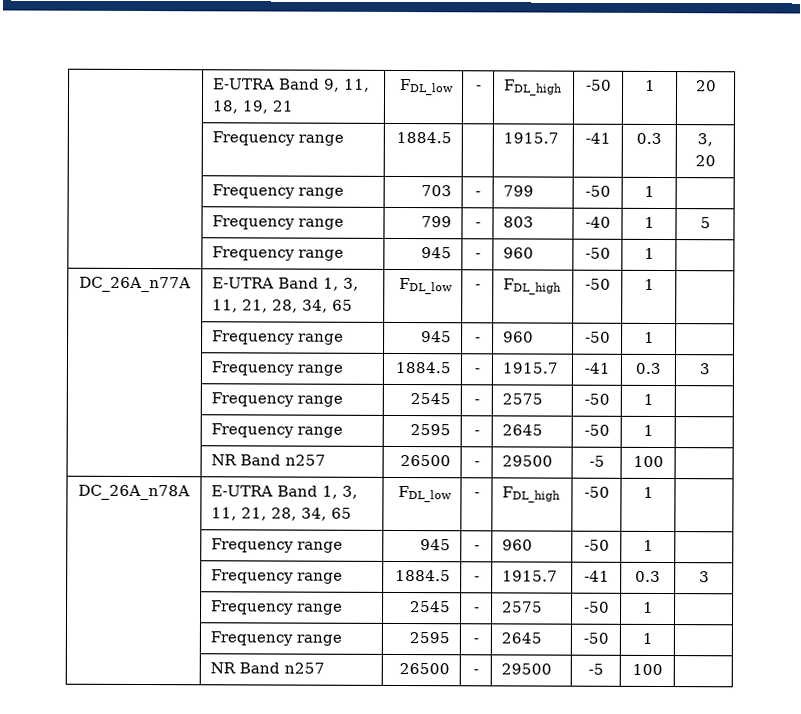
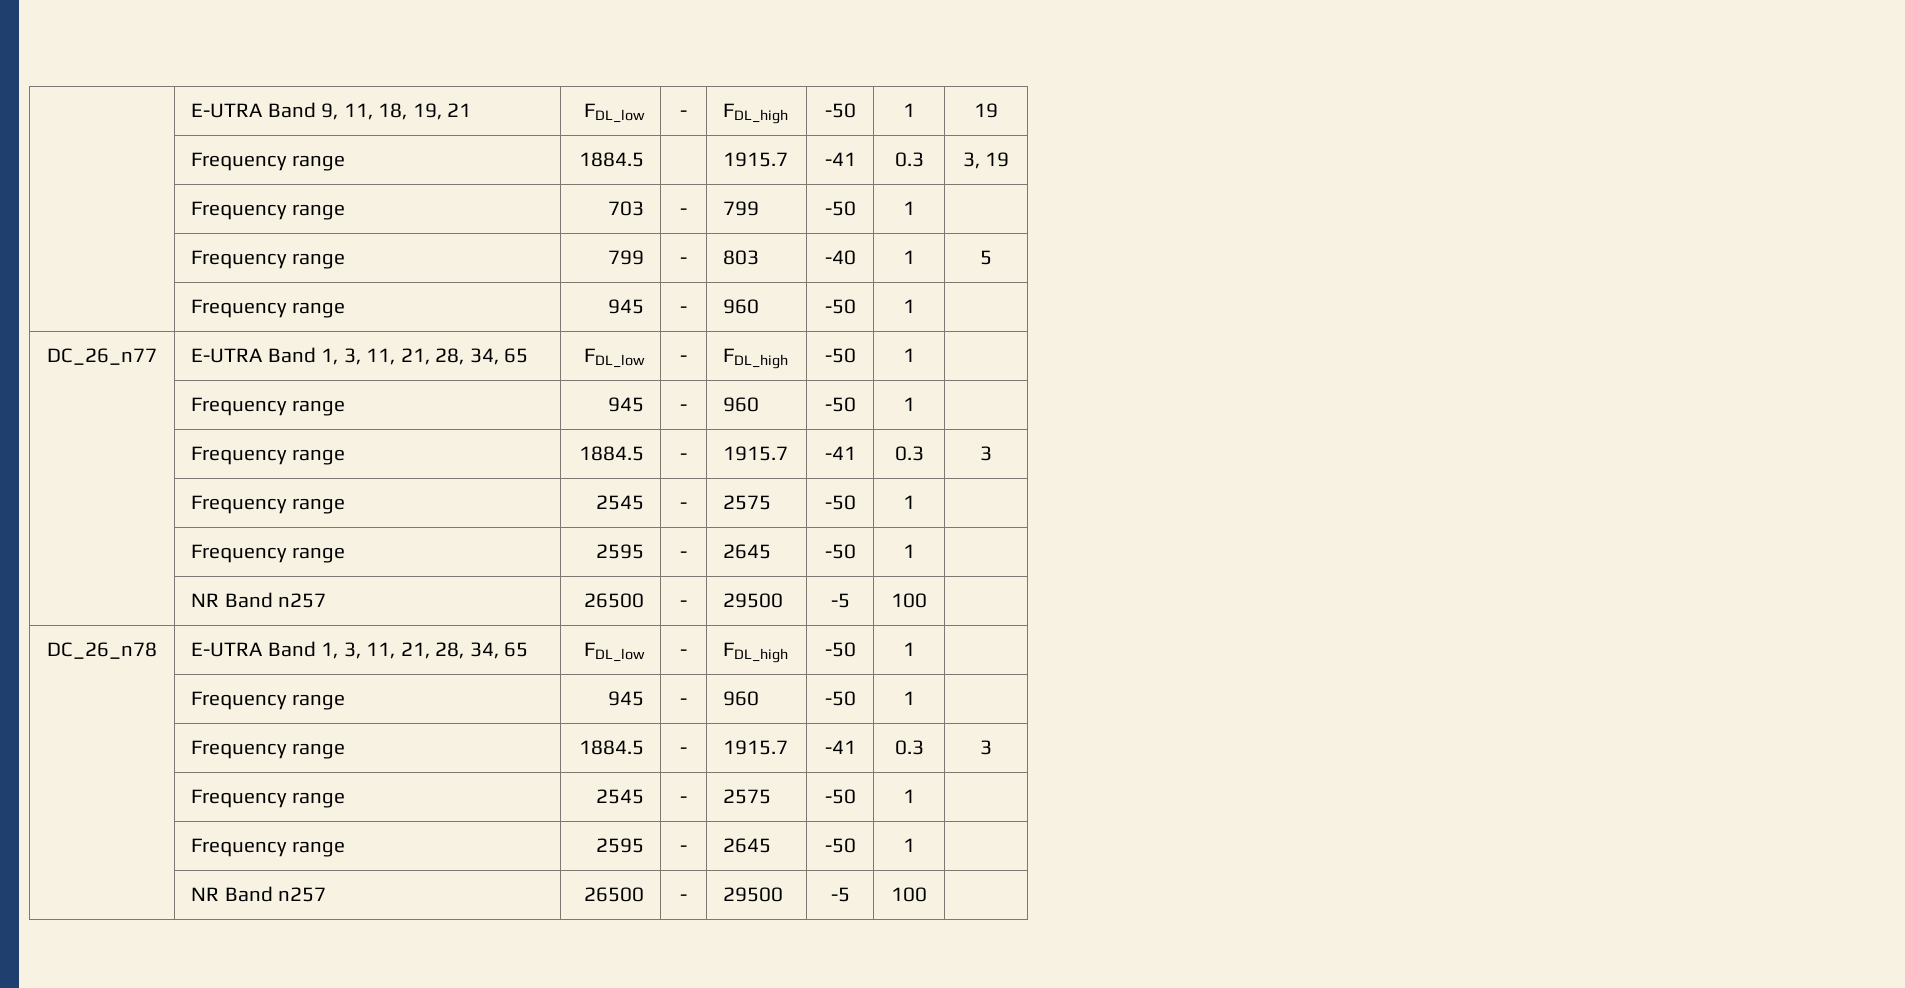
- | E-UTRA Band 9, 11, 18, 19, 21 | FDL_low | - | FDL_high | -50 | 1 | 20
+ | E-UTRA Band 9, 11, 18, 19, 21 | FDL_low | - | FDL_high | -50 | 1 | 19
- | Frequency range | 1884.5 | | 1915.7 | -41 | 0.3 | 3, 20
+ | Frequency range | 1884.5 | | 1915.7 | -41 | 0.3 | 3, 19
- DC_26A_n77A | E-UTRA Band 1, 3, 11, 21, 28, 34, 65 | FDL_low | - | FDL_high | -50 | 1 |
+ DC_26_n77 | E-UTRA Band 1, 3, 11, 21, 28, 34, 65 | FDL_low | - | FDL_high | -50 | 1 |
- DC_26A_n78A | E-UTRA Band 1, 3, 11, 21, 28, 34, 65 | FDL_low | - | FDL_high | -50 | 1 |
+ DC_26_n78 | E-UTRA Band 1, 3, 11, 21, 28, 34, 65 | FDL_low | - | FDL_high | -50 | 1 |

